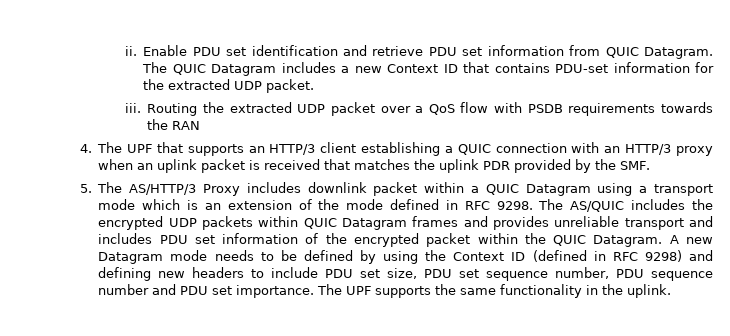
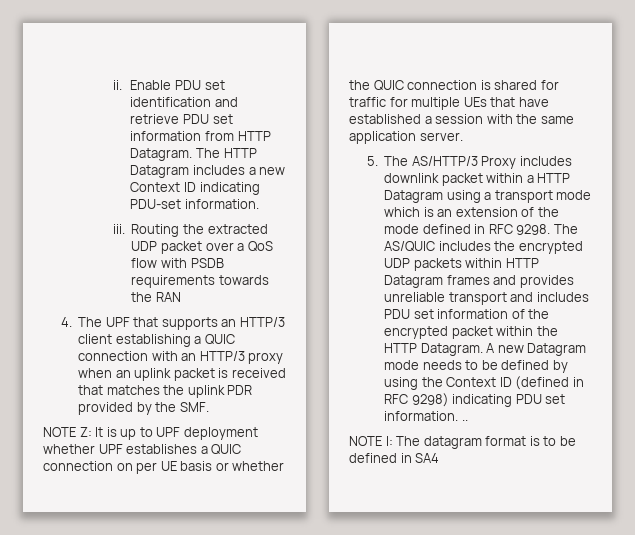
- Enable PDU set identification and retrieve PDU set information from QUIC Datagram.
+ Enable PDU set identification and retrieve PDU set information from HTTP Datagram.
- The QUIC Datagram includes a new Context ID that contains PDU-set information for the extracted UDP packet.
+ The HTTP Datagram includes a new Context ID indicating PDU-set information.
+ NOTE Z: It is up to UPF deployment whether UPF establishes a QUIC connection on per UE basis or whether the QUIC connection is shared for traffic for multiple UEs that have established a session with the same application server.
- 5. The AS/HTTP/3 Proxy includes downlink packet within a QUIC Datagram using a transport mode which is an extension of the mode defined in RFC 9298.
+ 5. The AS/HTTP/3 Proxy includes downlink packet within a HTTP Datagram using a transport mode which is an extension of the mode defined in RFC 9298.
- The AS/QUIC includes the encrypted UDP packets within QUIC Datagram frames and provides unreliable transport and includes PDU set information of the encrypted packet within the QUIC Datagram.
+ The AS/QUIC includes the encrypted UDP packets within HTTP Datagram frames and provides unreliable transport and includes PDU set information of the encrypted packet within the HTTP Datagram.
- A new Datagram mode needs to be defined by using the Context ID (defined in RFC 9298) and defining new headers to include PDU set size, PDU set sequence number, PDU sequence number and PDU set importance. The UPF supports the same functionality in the uplink.
+ A new Datagram mode needs to be defined by using the Context ID (defined in RFC 9298) indicating PDU set information. ..
+ NOTE I: The datagram format is to be defined in SA4

